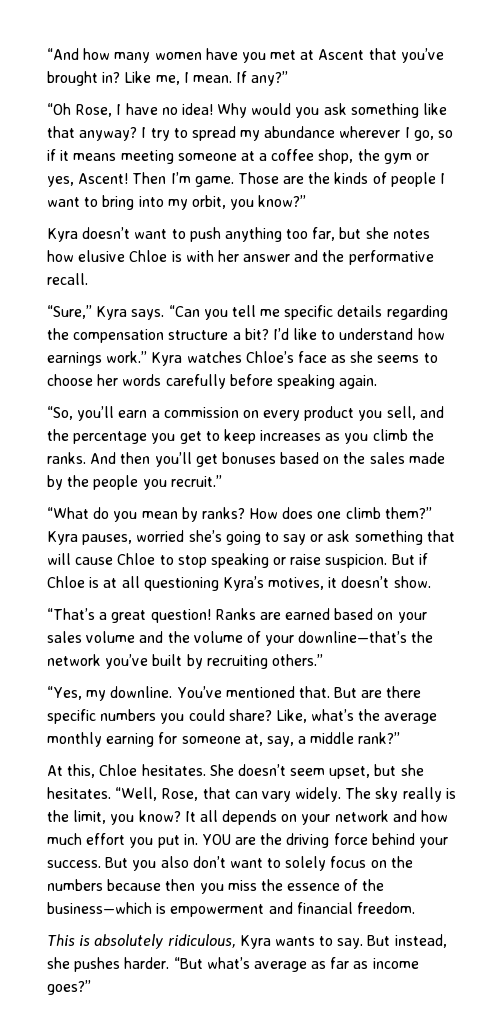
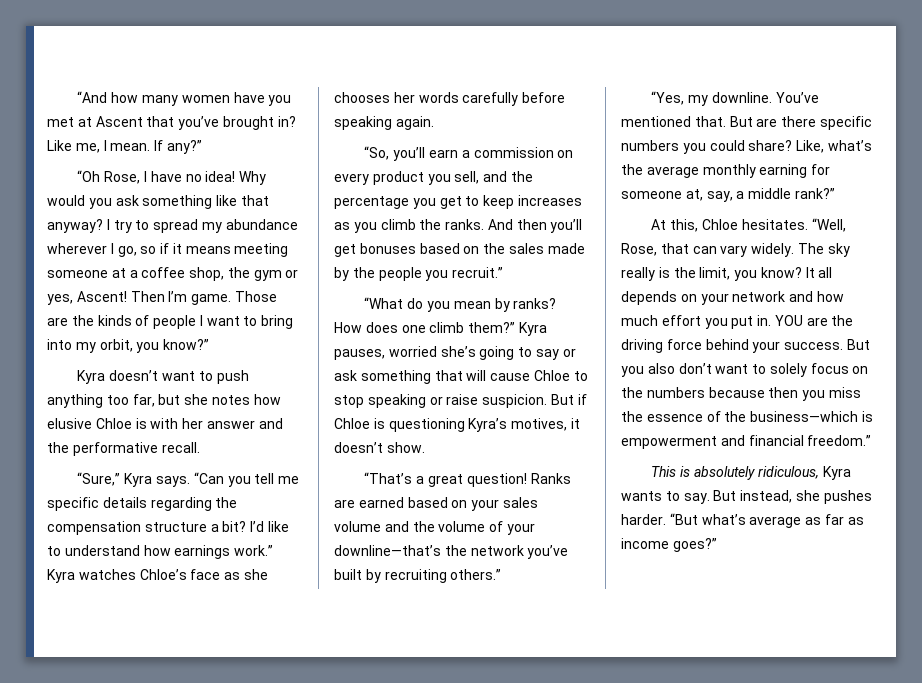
- Kyra watches Chloe’s face as she seems to choose her words carefully before speaking again.
+ Kyra watches Chloe’s face as she chooses her words carefully before speaking again.
- But if Chloe is at all questioning Kyra’s motives, it doesn’t show.
+ But if Chloe is questioning Kyra’s motives, it doesn’t show.
- She doesn’t seem upset, but she hesitates.
- But you also don’t want to solely focus on the numbers because then you miss the essence of the business—which is empowerment and financial freedom.
+ But you also don’t want to solely focus on the numbers because then you miss the essence of the business—which is empowerment and financial freedom.”

